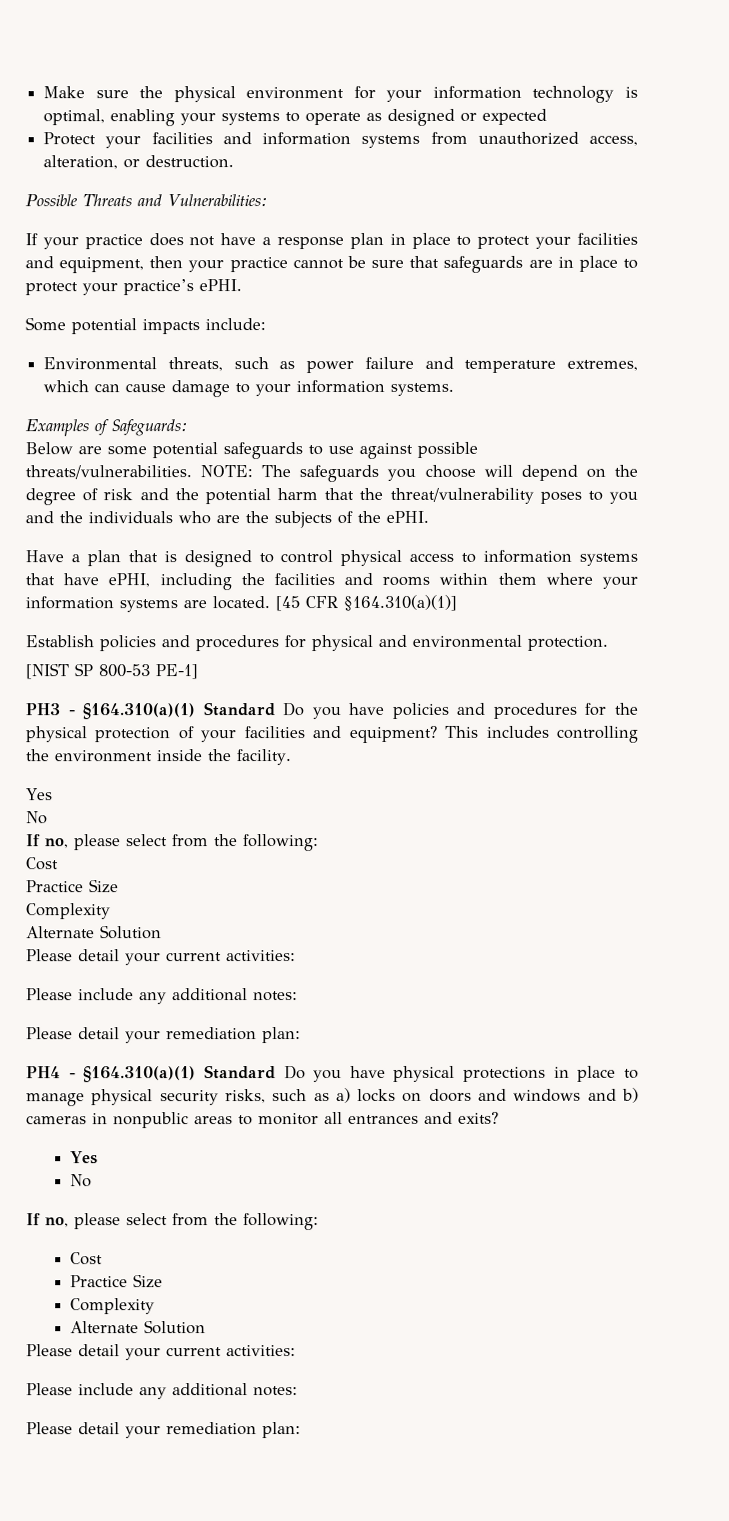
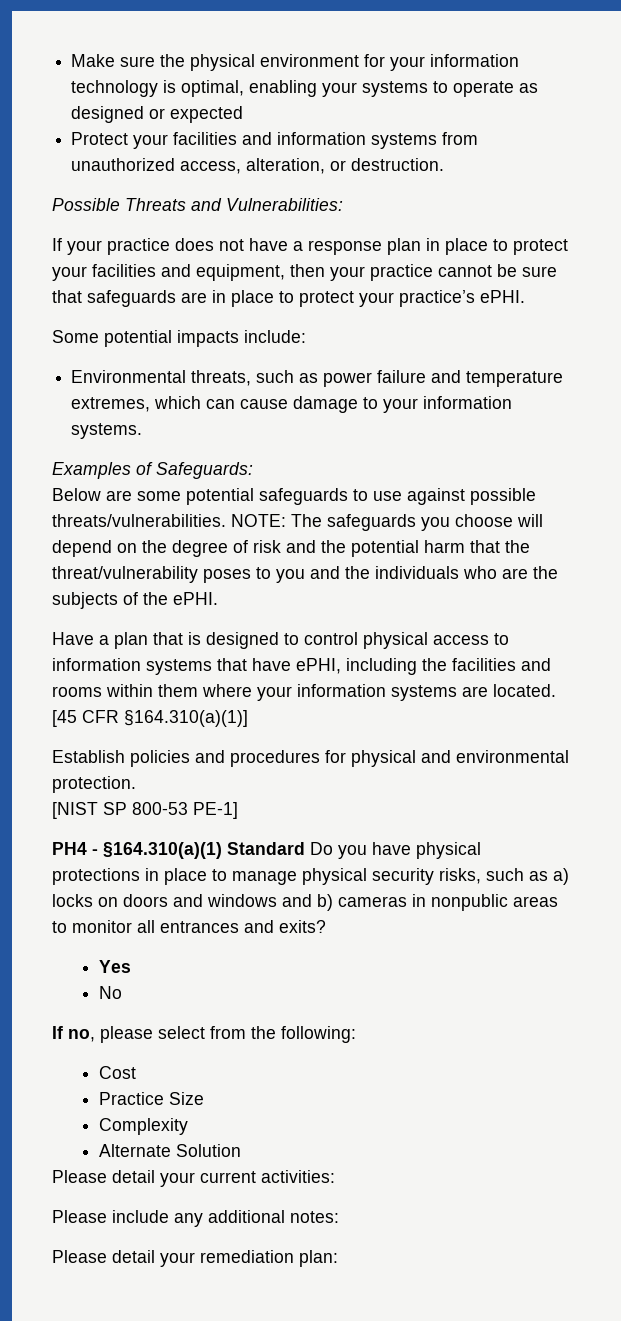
- PH3 - §164.310(a)(1) Standard Do you have policies and procedures for the physical protection of your facilities and equipment? This includes controlling the environment inside the facility.
- Yes
- No
- If no, please select from the following:
- Cost
- Practice Size
- Complexity
- Alternate Solution
- Please detail your current activities:
- Please include any additional notes:
- Please detail your remediation plan:

